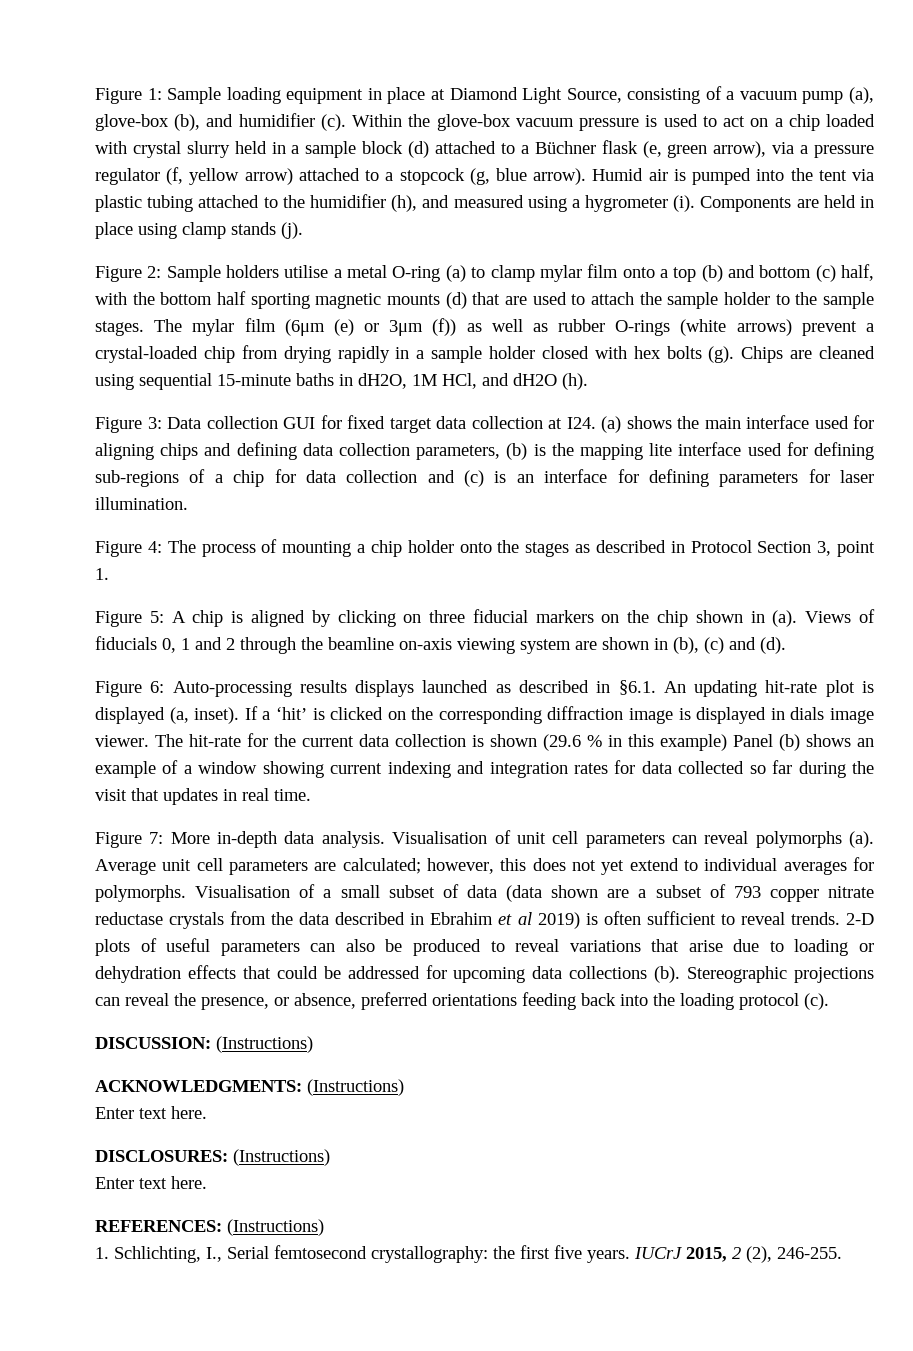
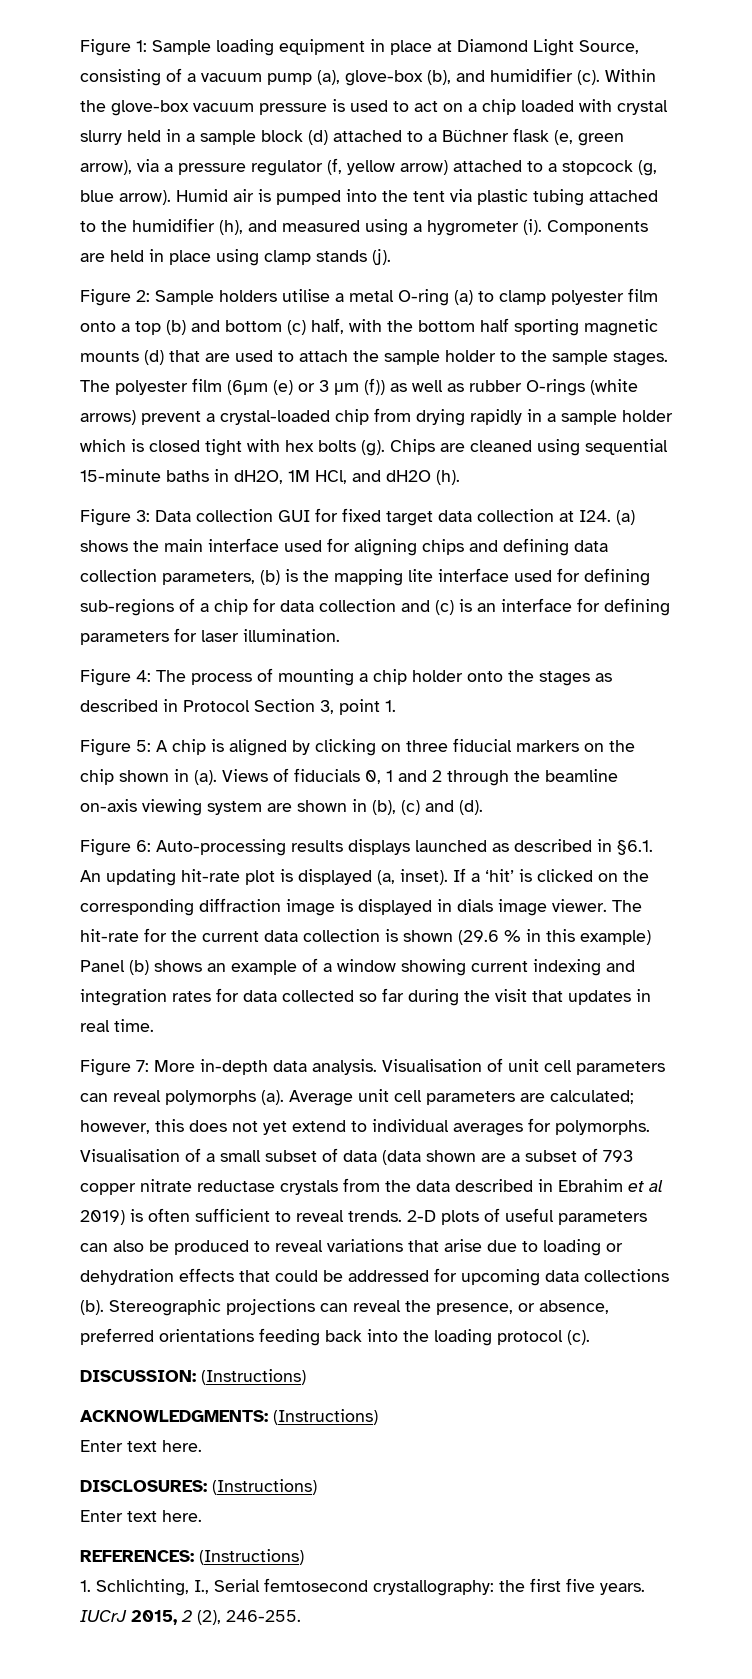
- Figure 2: Sample holders utilise a metal O-ring (a) to clamp mylar film onto a top (b) and bottom (c) half, with the bottom half sporting magnetic mounts (d) that are used to attach the sample holder to the sample stages.
+ Figure 2: Sample holders utilise a metal O-ring (a) to clamp polyester film onto a top (b) and bottom (c) half, with the bottom half sporting magnetic mounts (d) that are used to attach the sample holder to the sample stages.
- The mylar film (6μm (e) or 3μm (f)) as well as rubber O-rings (white arrows) prevent a crystal-loaded chip from drying rapidly in a sample holder closed with hex bolts (g).
+ The polyester film (6μm (e) or 3 μm (f)) as well as rubber O-rings (white arrows) prevent a crystal-loaded chip from drying rapidly in a sample holder which is closed tight with hex bolts (g).

